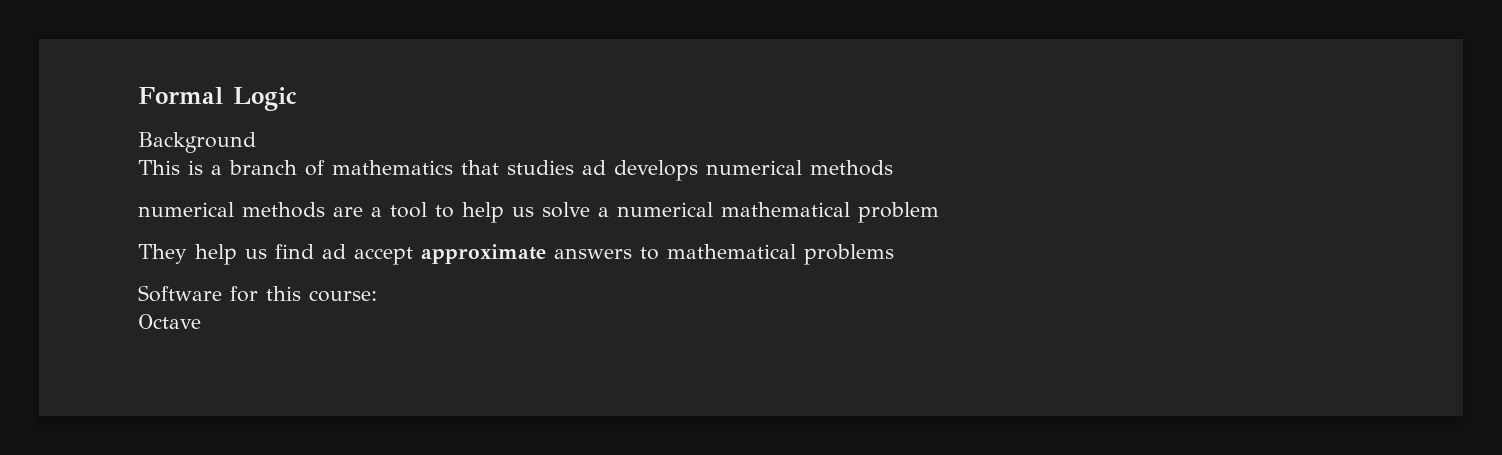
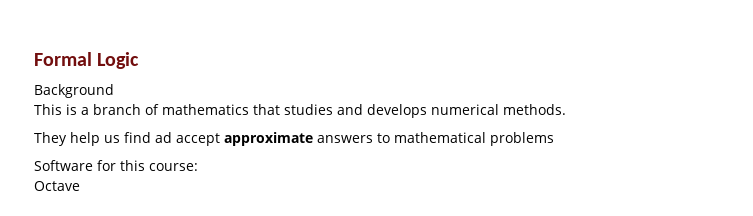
- This is a branch of mathematics that studies ad develops numerical methods
- numerical methods are a tool to help us solve a numerical mathematical problem
+ This is a branch of mathematics that studies and develops numerical methods.

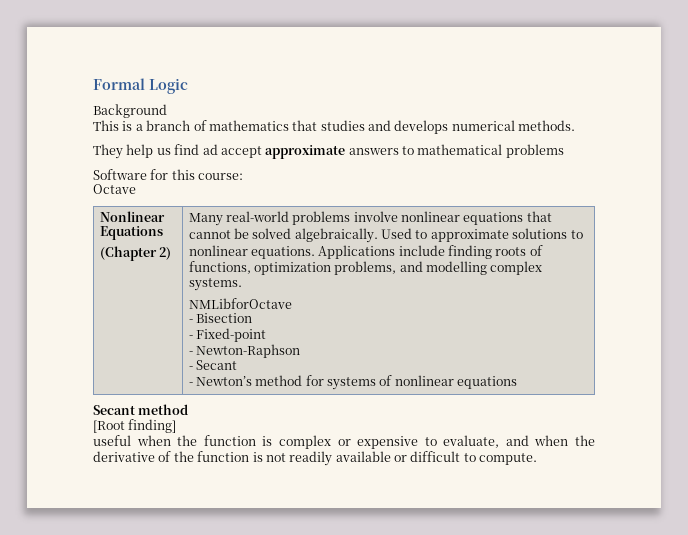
+ Nonlinear Equations
+ (Chapter 2) | Many real-world problems involve nonlinear equations that cannot be solved algebraically. Used to approximate solutions to nonlinear equations. Applications include finding roots of functions, optimization problems, and modelling complex systems.
+ NMLibforOctave
+ - Bisection
+ - Fixed-point
+ - Newton-Raphson
+ - Secant
+ - Newton’s method for systems of nonlinear equations
+ Secant method
+ [Root finding]
+ useful when the function is complex or expensive to evaluate, and when the derivative of the function is not readily available or difficult to compute.

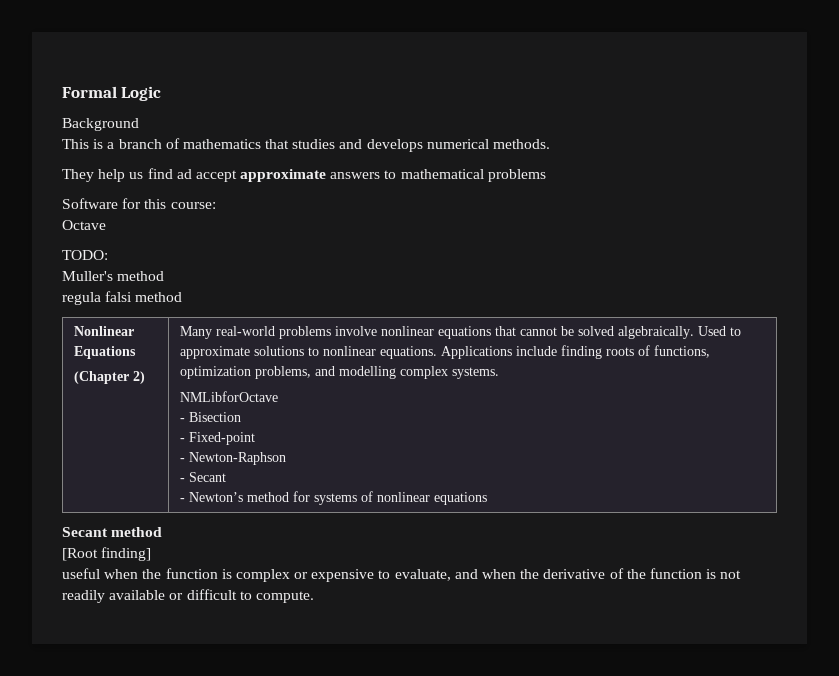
+ TODO:
+ Muller's method
+ regula falsi method

